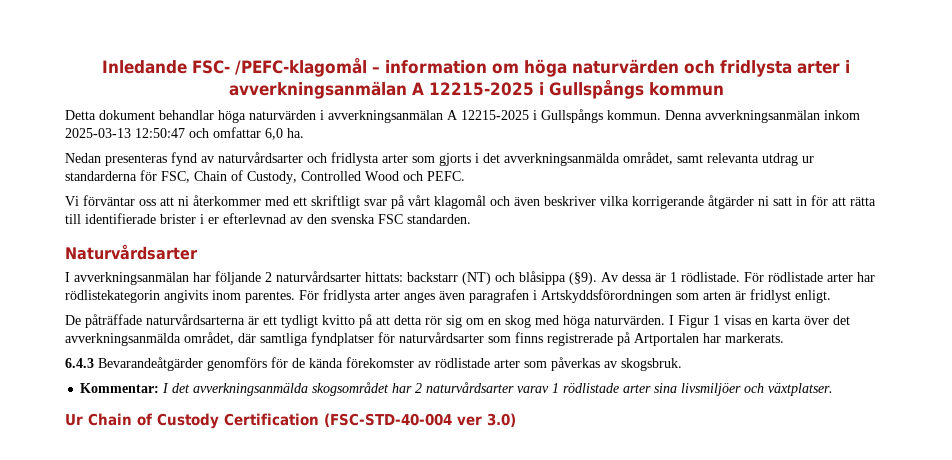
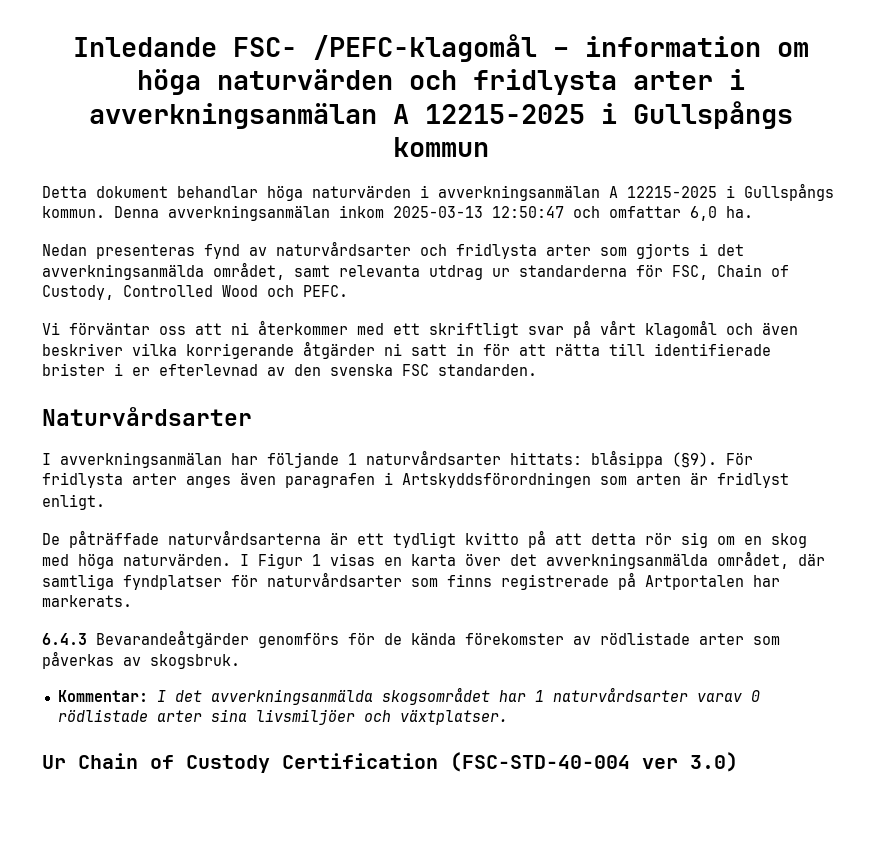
- I avverkningsanmälan har följande 2 naturvårdsarter hittats: backstarr (NT) och blåsippa (§9). Av dessa är 1 rödlistade. För rödlistade arter har rödlistekategorin angivits inom parentes.
+ I avverkningsanmälan har följande 1 naturvårdsarter hittats: blåsippa (§9).
- Kommentar: I det avverkningsanmälda skogsområdet har 2 naturvårdsarter varav 1 rödlistade arter sina livsmiljöer och växtplatser.
+ Kommentar: I det avverkningsanmälda skogsområdet har 1 naturvårdsarter varav 0 rödlistade arter sina livsmiljöer och växtplatser.

